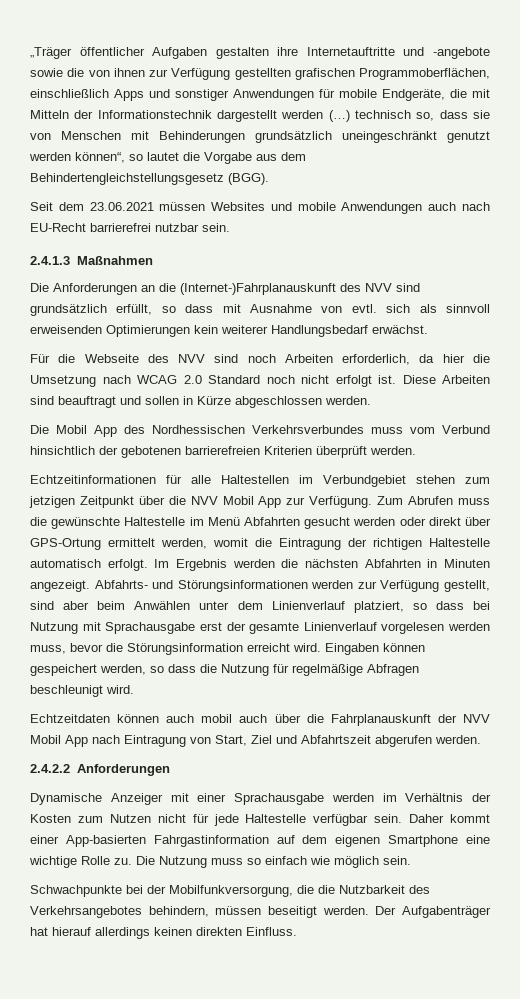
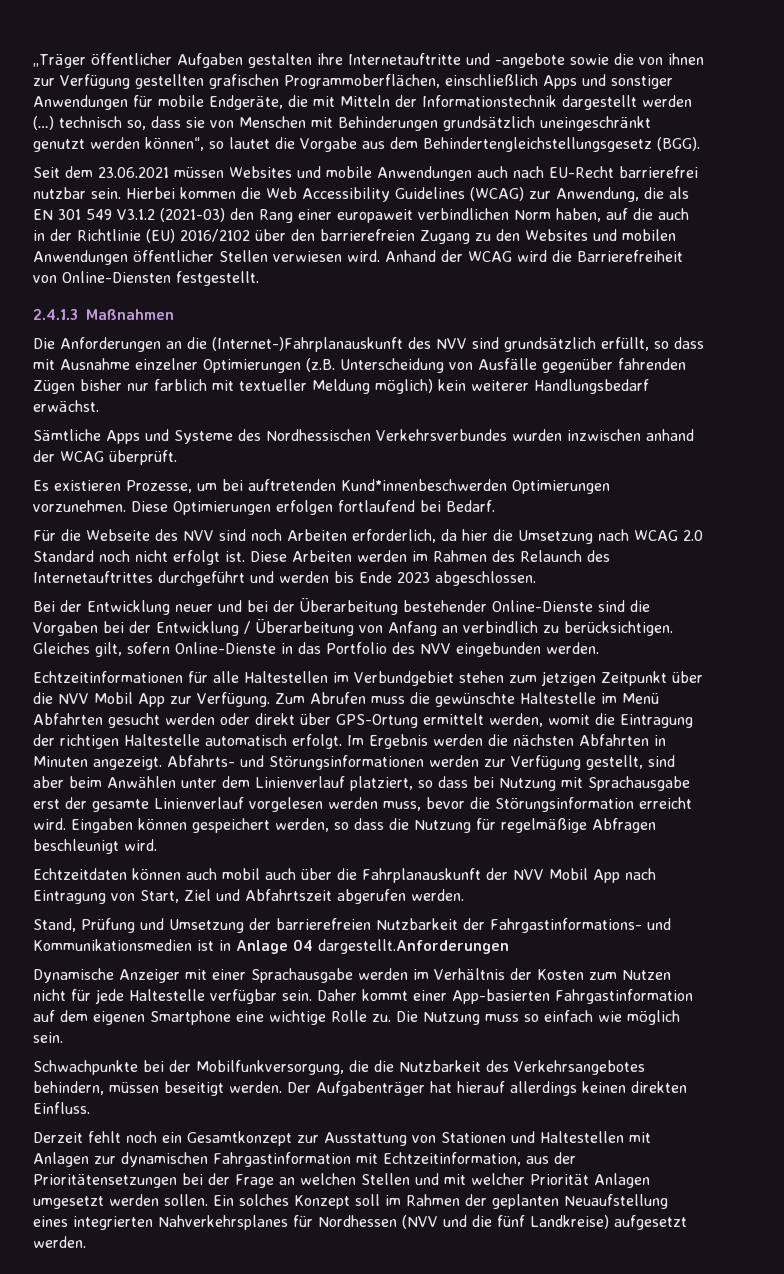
+ Hierbei kommen die Web Accessibility Guidelines (WCAG) zur Anwendung, die als EN 301 549 V3.1.2 (2021-03) den Rang einer europaweit verbindlichen Norm haben, auf die auch in der Richtlinie (EU) 2016/2102 über den barrierefreien Zugang zu den Websites und mobilen Anwendungen öffentlicher Stellen verwiesen wird. Anhand der WCAG wird die Barrierefreiheit von Online-Diensten festgestellt.
- Die Anforderungen an die (Internet-)Fahrplanauskunft des NVV sind grundsätzlich erfüllt, so dass mit Ausnahme von evtl. sich als sinnvoll erweisenden Optimierungen kein weiterer Handlungsbedarf erwächst.
+ Die Anforderungen an die (Internet-)Fahrplanauskunft des NVV sind grundsätzlich erfüllt, so dass mit Ausnahme einzelner Optimierungen (z.B. Unterscheidung von Ausfälle gegenüber fahrenden Zügen bisher nur farblich mit textueller Meldung möglich) kein weiterer Handlungsbedarf erwächst.
+ Sämtliche Apps und Systeme des Nordhessischen Verkehrsverbundes wurden inzwischen anhand der WCAG überprüft.
+ Es existieren Prozesse, um bei auftretenden Kund*innenbeschwerden Optimierungen vorzunehmen. Diese Optimierungen erfolgen fortlaufend bei Bedarf.
- Diese Arbeiten sind beauftragt und sollen in Kürze abgeschlossen werden.
- Die Mobil App des Nordhessischen Verkehrsverbundes muss vom Verbund hinsichtlich der gebotenen barrierefreien Kriterien überprüft werden.
+ Diese Arbeiten werden im Rahmen des Relaunch des Internetauftrittes durchgeführt und werden bis Ende 2023 abgeschlossen.
+ Bei der Entwicklung neuer und bei der Überarbeitung bestehender Online-Dienste sind die Vorgaben bei der Entwicklung / Überarbeitung von Anfang an verbindlich zu berücksichtigen. Gleiches gilt, sofern Online-Dienste in das Portfolio des NVV eingebunden werden.
- 2.4.2.2 Anforderungen
+ Stand, Prüfung und Umsetzung der barrierefreien Nutzbarkeit der Fahrgastinformations- und Kommunikationsmedien ist in Anlage 04 dargestellt.Anforderungen
+ Derzeit fehlt noch ein Gesamtkonzept zur Ausstattung von Stationen und Haltestellen mit Anlagen zur dynamischen Fahrgastinformation mit Echtzeitinformation, aus der Prioritätensetzungen bei der Frage an welchen Stellen und mit welcher Priorität Anlagen umgesetzt werden sollen. Ein solches Konzept soll im Rahmen der geplanten Neuaufstellung eines integrierten Nahverkehrsplanes für Nordhessen (NVV und die fünf Landkreise) aufgesetzt werden.

